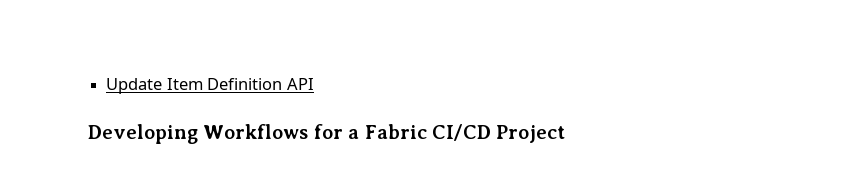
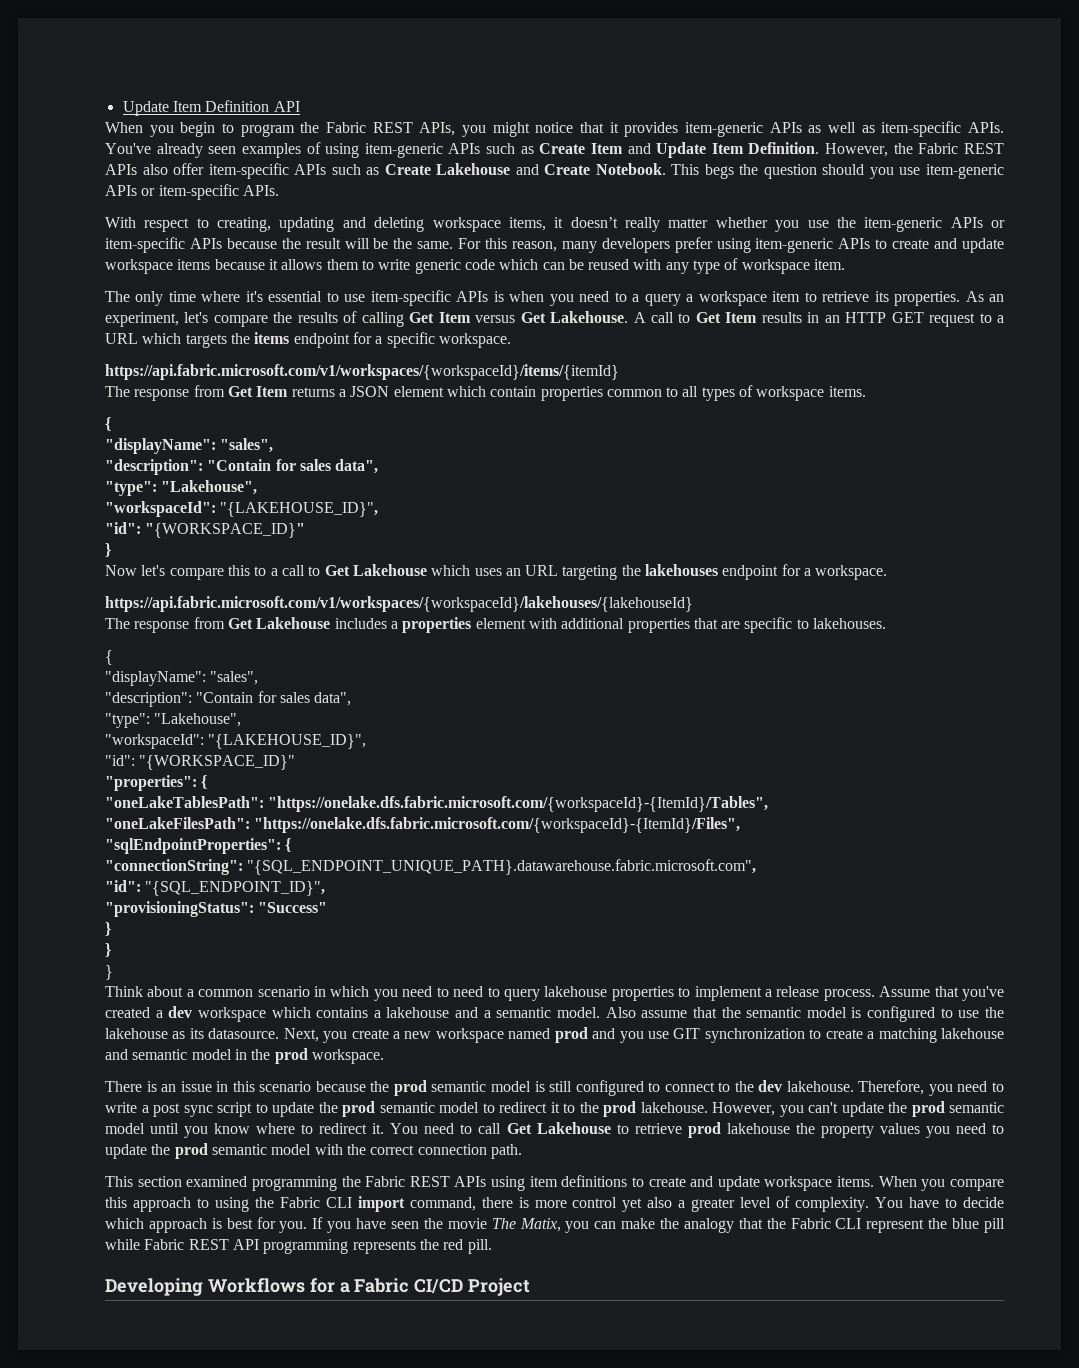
+ When you begin to program the Fabric REST APIs, you might notice that it provides item-generic APIs as well as item-specific APIs. You've already seen examples of using item-generic APIs such as Create Item and Update Item Definition. However, the Fabric REST APIs also offer item-specific APIs such as Create Lakehouse and Create Notebook. This begs the question should you use item-generic APIs or item-specific APIs.
+ With respect to creating, updating and deleting workspace items, it doesn’t really matter whether you use the item-generic APIs or item-specific APIs because the result will be the same. For this reason, many developers prefer using item-generic APIs to create and update workspace items because it allows them to write generic code which can be reused with any type of workspace item.
+ The only time where it's essential to use item-specific APIs is when you need to a query a workspace item to retrieve its properties. As an experiment, let's compare the results of calling Get Item versus Get Lakehouse. A call to Get Item results in an HTTP GET request to a URL which targets the items endpoint for a specific workspace.
+ https://api.fabric.microsoft.com/v1/workspaces/{workspaceId}/items/{itemId}
+ The response from Get Item returns a JSON element which contain properties common to all types of workspace items.
+ {
+ "displayName": "sales",
+ "description": "Contain for sales data",
+ "type": "Lakehouse",
+ "workspaceId": "{LAKEHOUSE_ID}",
+ "id": "{WORKSPACE_ID}"
+ }
+ Now let's compare this to a call to Get Lakehouse which uses an URL targeting the lakehouses endpoint for a workspace.
+ https://api.fabric.microsoft.com/v1/workspaces/{workspaceId}/lakehouses/{lakehouseId}
+ The response from Get Lakehouse includes a properties element with additional properties that are specific to lakehouses.
+ {
+ "displayName": "sales",
+ "description": "Contain for sales data",
+ "type": "Lakehouse",
+ "workspaceId": "{LAKEHOUSE_ID}",
+ "id": "{WORKSPACE_ID}"
+ "properties": {
+ "oneLakeTablesPath": "https://onelake.dfs.fabric.microsoft.com/{workspaceId}-{ItemId}/Tables",
+ "oneLakeFilesPath": "https://onelake.dfs.fabric.microsoft.com/{workspaceId}-{ItemId}/Files",
+ "sqlEndpointProperties": {
+ "connectionString": "{SQL_ENDPOINT_UNIQUE_PATH}.datawarehouse.fabric.microsoft.com",
+ "id": "{SQL_ENDPOINT_ID}",
+ "provisioningStatus": "Success"
+ }
+ }
+ }
+ Think about a common scenario in which you need to need to query lakehouse properties to implement a release process. Assume that you've created a dev workspace which contains a lakehouse and a semantic model. Also assume that the semantic model is configured to use the lakehouse as its datasource. Next, you create a new workspace named prod and you use GIT synchronization to create a matching lakehouse and semantic model in the prod workspace.
+ There is an issue in this scenario because the prod semantic model is still configured to connect to the dev lakehouse. Therefore, you need to write a post sync script to update the prod semantic model to redirect it to the prod lakehouse. However, you can't update the prod semantic model until you know where to redirect it. You need to call Get Lakehouse to retrieve prod lakehouse the property values you need to update the prod semantic model with the correct connection path.
+ This section examined programming the Fabric REST APIs using item definitions to create and update workspace items. When you compare this approach to using the Fabric CLI import command, there is more control yet also a greater level of complexity. You have to decide which approach is best for you. If you have seen the movie The Matix, you can make the analogy that the Fabric CLI represent the blue pill while Fabric REST API programming represents the red pill.

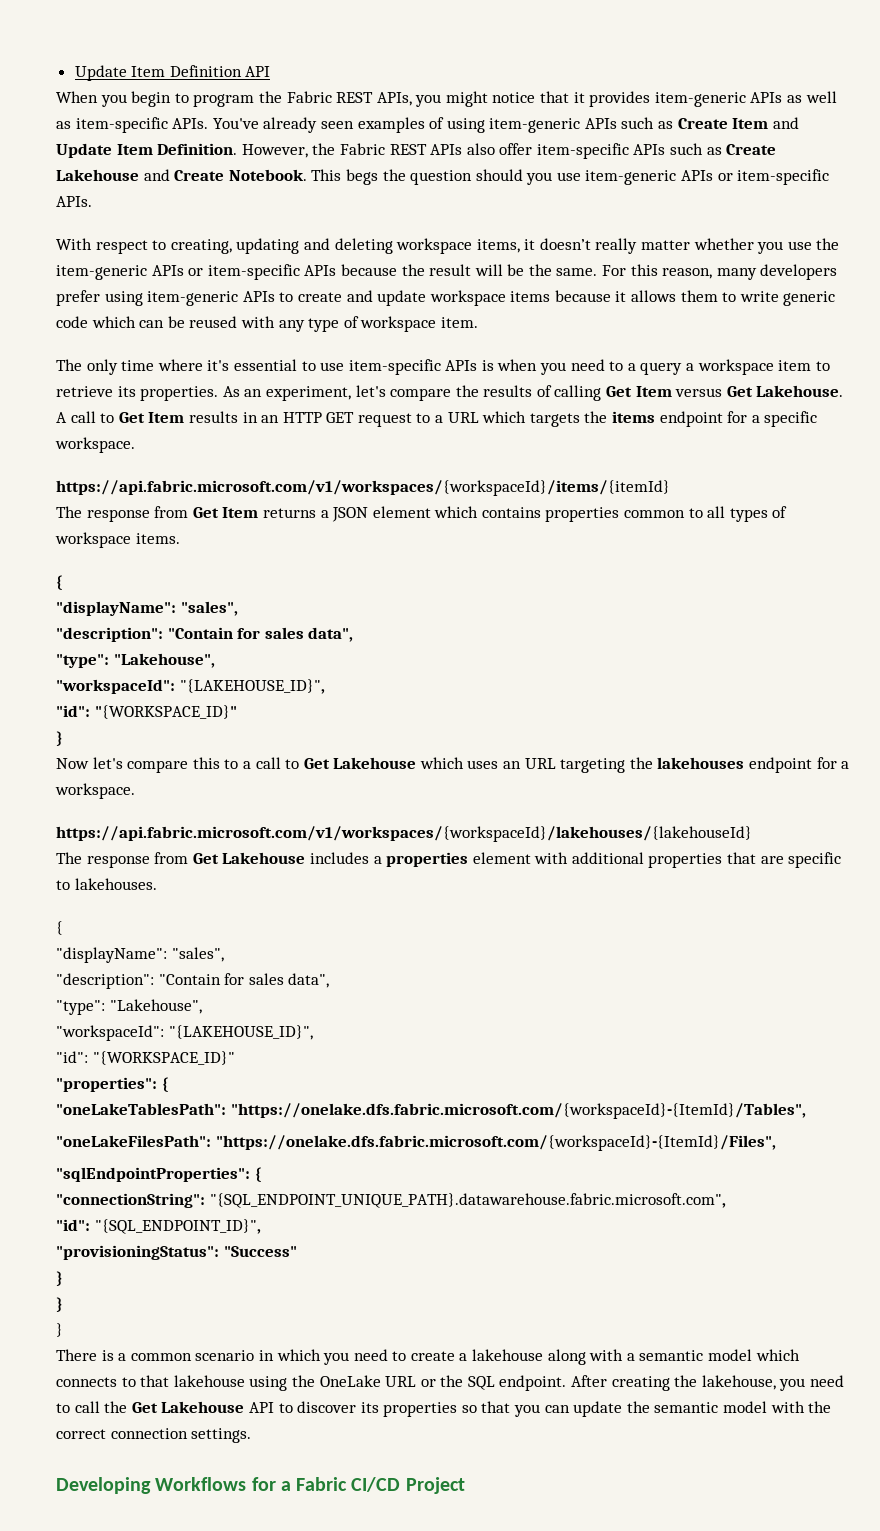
- The response from Get Item returns a JSON element which contain properties common to all types of workspace items.
+ The response from Get Item returns a JSON element which contains properties common to all types of workspace items.
- Think about a common scenario in which you need to need to query lakehouse properties to implement a release process. Assume that you've created a dev workspace which contains a lakehouse and a semantic model. Also assume that the semantic model is configured to use the lakehouse as its datasource. Next, you create a new workspace named prod and you use GIT synchronization to create a matching lakehouse and semantic model in the prod workspace.
- There is an issue in this scenario because the prod semantic model is still configured to connect to the dev lakehouse. Therefore, you need to write a post sync script to update the prod semantic model to redirect it to the prod lakehouse. However, you can't update the prod semantic model until you know where to redirect it. You need to call Get Lakehouse to retrieve prod lakehouse the property values you need to update the prod semantic model with the correct connection path.
- This section examined programming the Fabric REST APIs using item definitions to create and update workspace items. When you compare this approach to using the Fabric CLI import command, there is more control yet also a greater level of complexity. You have to decide which approach is best for you. If you have seen the movie The Matix, you can make the analogy that the Fabric CLI represent the blue pill while Fabric REST API programming represents the red pill.
+ There is a common scenario in which you need to create a lakehouse along with a semantic model which connects to that lakehouse using the OneLake URL or the SQL endpoint. After creating the lakehouse, you need to call the Get Lakehouse API to discover its properties so that you can update the semantic model with the correct connection settings.

